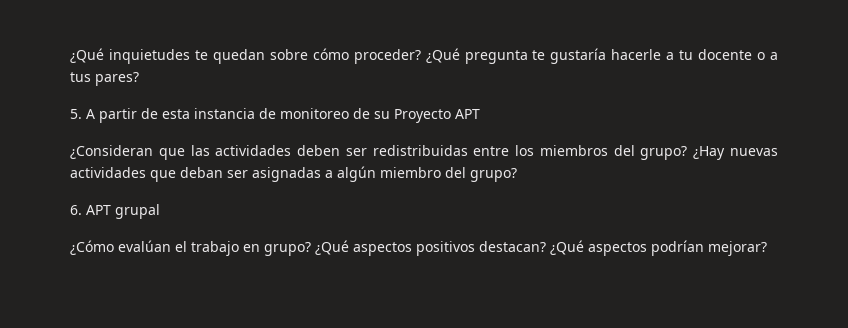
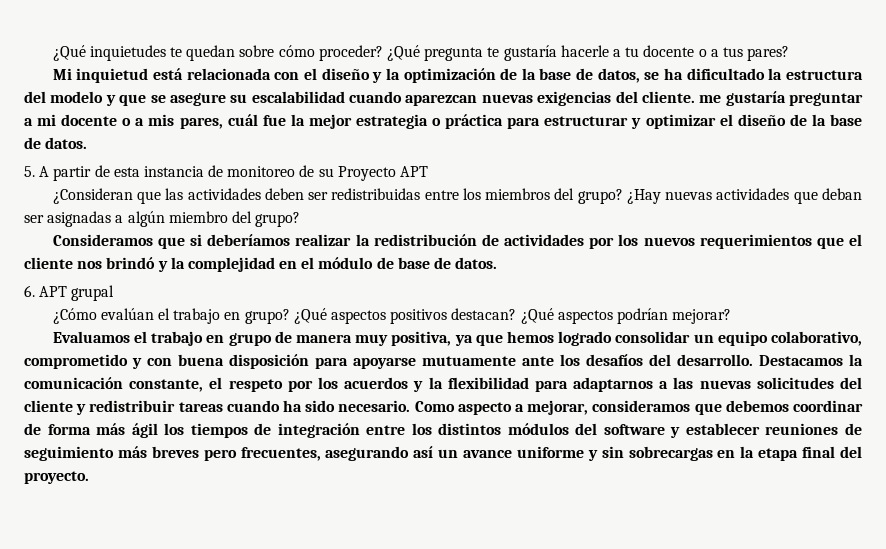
+ Mi inquietud está relacionada con el diseño y la optimización de la base de datos, se ha dificultado la estructura del modelo y que se asegure su escalabilidad cuando aparezcan nuevas exigencias del cliente. me gustaría preguntar a mi docente o a mis pares, cuál fue la mejor estrategia o práctica para estructurar y optimizar el diseño de la base de datos.
+ Consideramos que si deberíamos realizar la redistribución de actividades por los nuevos requerimientos que el cliente nos brindó y la complejidad en el módulo de base de datos.
+ Evaluamos el trabajo en grupo de manera muy positiva, ya que hemos logrado consolidar un equipo colaborativo, comprometido y con buena disposición para apoyarse mutuamente ante los desafíos del desarrollo. Destacamos la comunicación constante, el respeto por los acuerdos y la flexibilidad para adaptarnos a las nuevas solicitudes del cliente y redistribuir tareas cuando ha sido necesario. Como aspecto a mejorar, consideramos que debemos coordinar de forma más ágil los tiempos de integración entre los distintos módulos del software y establecer reuniones de seguimiento más breves pero frecuentes, asegurando así un avance uniforme y sin sobrecargas en la etapa final del proyecto.

